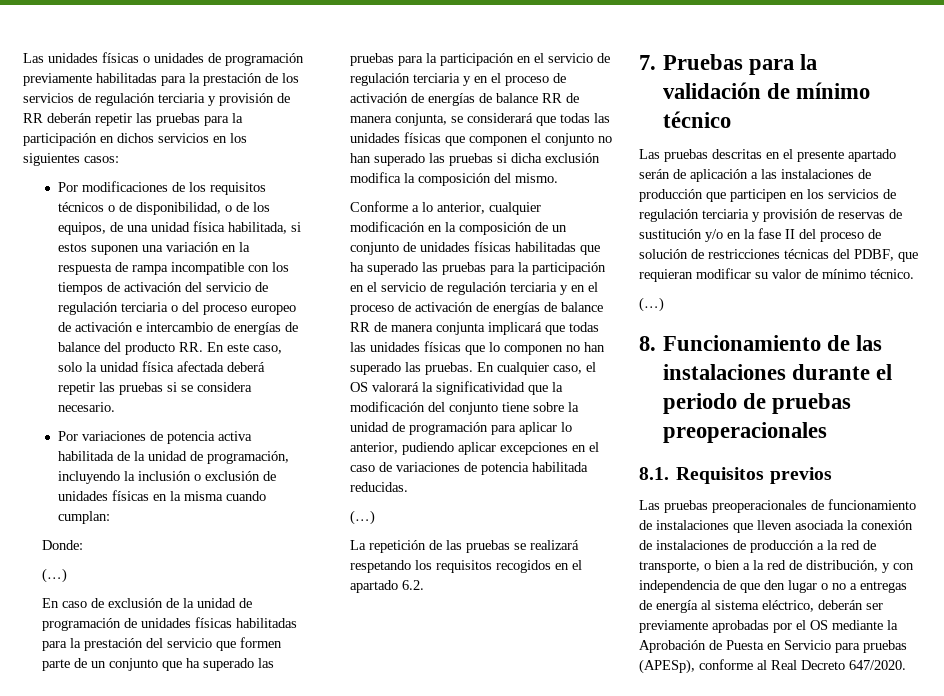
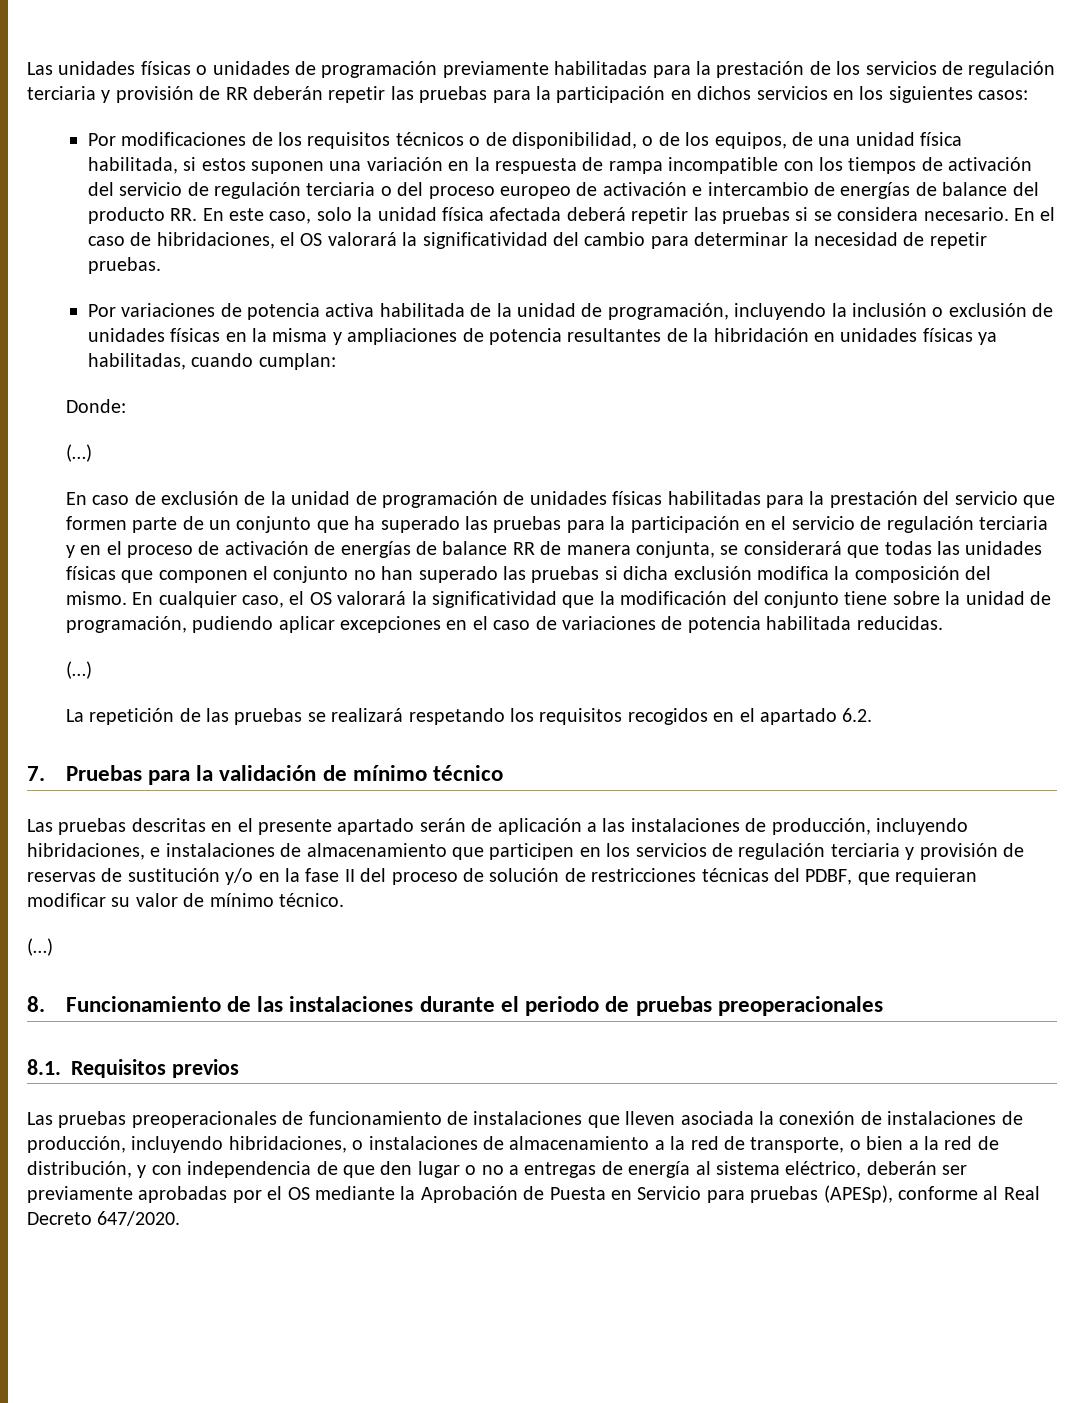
+ En el caso de hibridaciones, el OS valorará la significatividad del cambio para determinar la necesidad de repetir pruebas.
- Por variaciones de potencia activa habilitada de la unidad de programación, incluyendo la inclusión o exclusión de unidades físicas en la misma cuando cumplan:
+ Por variaciones de potencia activa habilitada de la unidad de programación, incluyendo la inclusión o exclusión de unidades físicas en la misma y ampliaciones de potencia resultantes de la hibridación en unidades físicas ya habilitadas, cuando cumplan:
- En caso de exclusión de la unidad de programación de unidades físicas habilitadas para la prestación del servicio que formen parte de un conjunto que ha superado las pruebas para la participación en el servicio de regulación terciaria y en el proceso de activación de energías de balance RR de manera conjunta, se considerará que todas las unidades físicas que componen el conjunto no han superado las pruebas si dicha exclusión modifica la composición del mismo.
- Conforme a lo anterior, cualquier modificación en la composición de un conjunto de unidades físicas habilitadas que ha superado las pruebas para la participación en el servicio de regulación terciaria y en el proceso de activación de energías de balance RR de manera conjunta implicará que todas las unidades físicas que lo componen no han superado las pruebas. En cualquier caso, el OS valorará la significatividad que la modificación del conjunto tiene sobre la unidad de programación para aplicar lo anterior, pudiendo aplicar excepciones en el caso de variaciones de potencia habilitada reducidas.
+ En caso de exclusión de la unidad de programación de unidades físicas habilitadas para la prestación del servicio que formen parte de un conjunto que ha superado las pruebas para la participación en el servicio de regulación terciaria y en el proceso de activación de energías de balance RR de manera conjunta, se considerará que todas las unidades físicas que componen el conjunto no han superado las pruebas si dicha exclusión modifica la composición del mismo. En cualquier caso, el OS valorará la significatividad que la modificación del conjunto tiene sobre la unidad de programación, pudiendo aplicar excepciones en el caso de variaciones de potencia habilitada reducidas.
- Las pruebas descritas en el presente apartado serán de aplicación a las instalaciones de producción que participen en los servicios de regulación terciaria y provisión de reservas de sustitución y/o en la fase II del proceso de solución de restricciones técnicas del PDBF, que requieran modificar su valor de mínimo técnico.
+ Las pruebas descritas en el presente apartado serán de aplicación a las instalaciones de producción, incluyendo hibridaciones, e instalaciones de almacenamiento que participen en los servicios de regulación terciaria y provisión de reservas de sustitución y/o en la fase II del proceso de solución de restricciones técnicas del PDBF, que requieran modificar su valor de mínimo técnico.
- Las pruebas preoperacionales de funcionamiento de instalaciones que lleven asociada la conexión de instalaciones de producción a la red de transporte, o bien a la red de distribución, y con independencia de que den lugar o no a entregas de energía al sistema eléctrico, deberán ser previamente aprobadas por el OS mediante la Aprobación de Puesta en Servicio para pruebas (APESp), conforme al Real Decreto 647/2020.
+ Las pruebas preoperacionales de funcionamiento de instalaciones que lleven asociada la conexión de instalaciones de producción, incluyendo hibridaciones, o instalaciones de almacenamiento a la red de transporte, o bien a la red de distribución, y con independencia de que den lugar o no a entregas de energía al sistema eléctrico, deberán ser previamente aprobadas por el OS mediante la Aprobación de Puesta en Servicio para pruebas (APESp), conforme al Real Decreto 647/2020.

